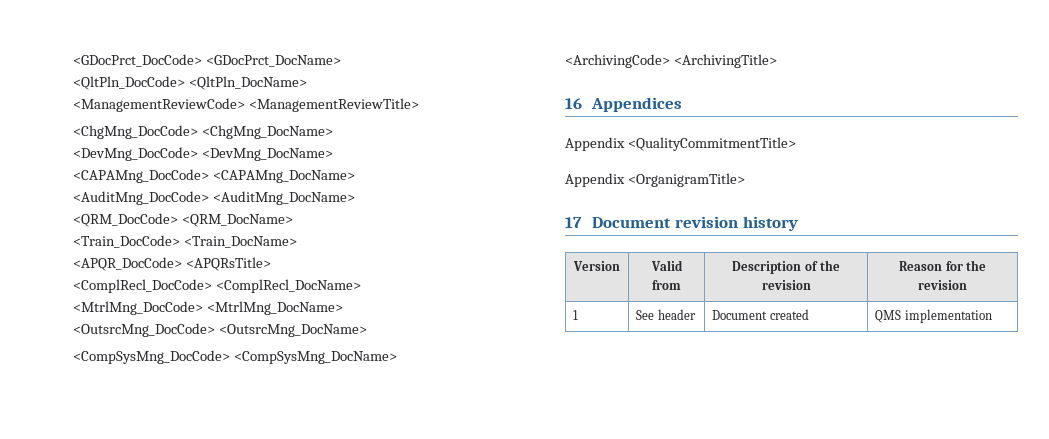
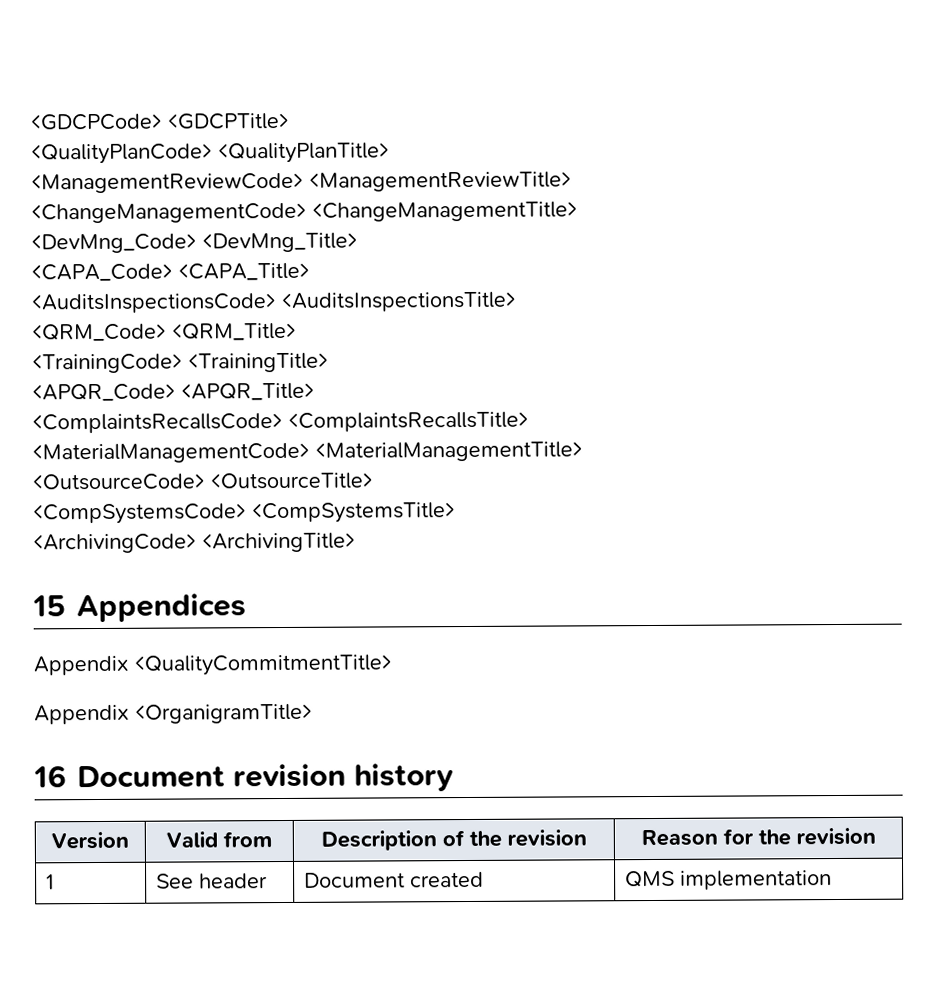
- <GDocPrct_DocCode> <GDocPrct_DocName>
- <QltPln_DocCode> <QltPln_DocName>
+ <GDCPCode> <GDCPTitle>
+ <QualityPlanCode> <QualityPlanTitle>
  <ManagementReviewCode> <ManagementReviewTitle>
- <ChgMng_DocCode> <ChgMng_DocName>
- <DevMng_DocCode> <DevMng_DocName>
- <CAPAMng_DocCode> <CAPAMng_DocName>
- <AuditMng_DocCode> <AuditMng_DocName>
- <QRM_DocCode> <QRM_DocName>
- <Train_DocCode> <Train_DocName>
- <APQR_DocCode> <APQRsTitle>
- <ComplRecl_DocCode> <ComplRecl_DocName>
- <MtrlMng_DocCode> <MtrlMng_DocName>
- <OutsrcMng_DocCode> <OutsrcMng_DocName>
- <CompSysMng_DocCode> <CompSysMng_DocName>
+ <ChangeManagementCode> <ChangeManagementTitle>
+ <DevMng_Code> <DevMng_Title>
+ <CAPA_Code> <CAPA_Title>
+ <AuditsInspectionsCode> <AuditsInspectionsTitle>
+ <QRM_Code> <QRM_Title>
+ <TrainingCode> <TrainingTitle>
+ <APQR_Code> <APQR_Title>
+ <ComplaintsRecallsCode> <ComplaintsRecallsTitle>
+ <MaterialManagementCode> <MaterialManagementTitle>
+ <OutsourceCode> <OutsourceTitle>
+ <CompSystemsCode> <CompSystemsTitle>
- 16 Appendices
+ 15 Appendices
- 17 Document revision history
+ 16 Document revision history

